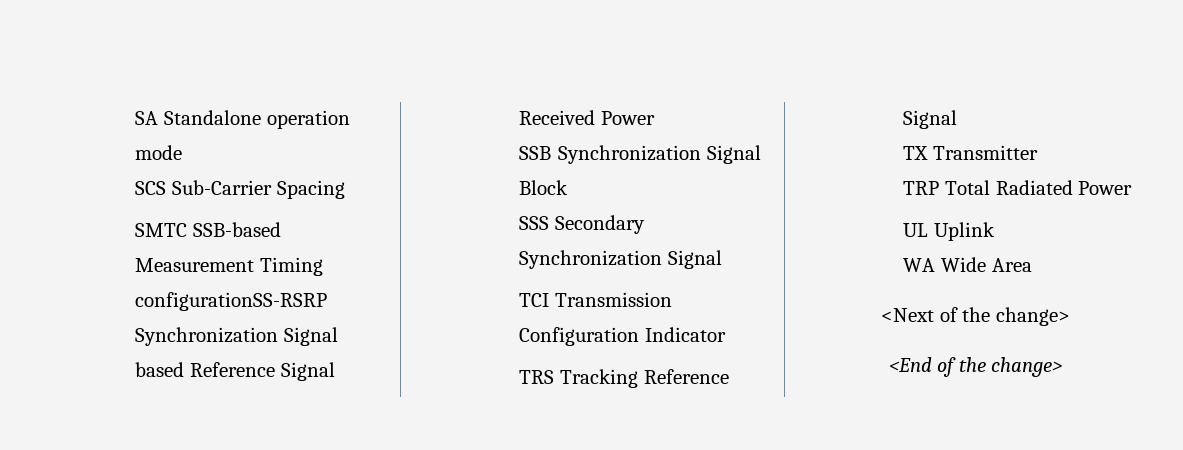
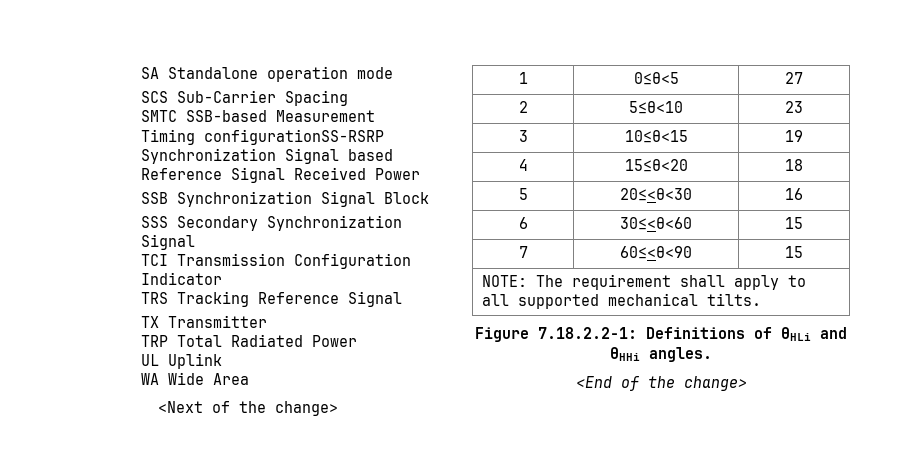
+ 1 | 0≤θ<5 | 27
+ 2 | 5≤θ<10 | 23
+ 3 | 10≤θ<15 | 19
+ 4 | 15≤θ<20 | 18
+ 5 | 20≤<θ<30 | 16
+ 6 | 30≤<θ<60 | 15
+ 7 | 60≤<θ<90 | 15
+ NOTE: The requirement shall apply to all supported mechanical tilts.
+ Figure 7.18.2.2-1: Definitions of θHLi and θHHi angles.

